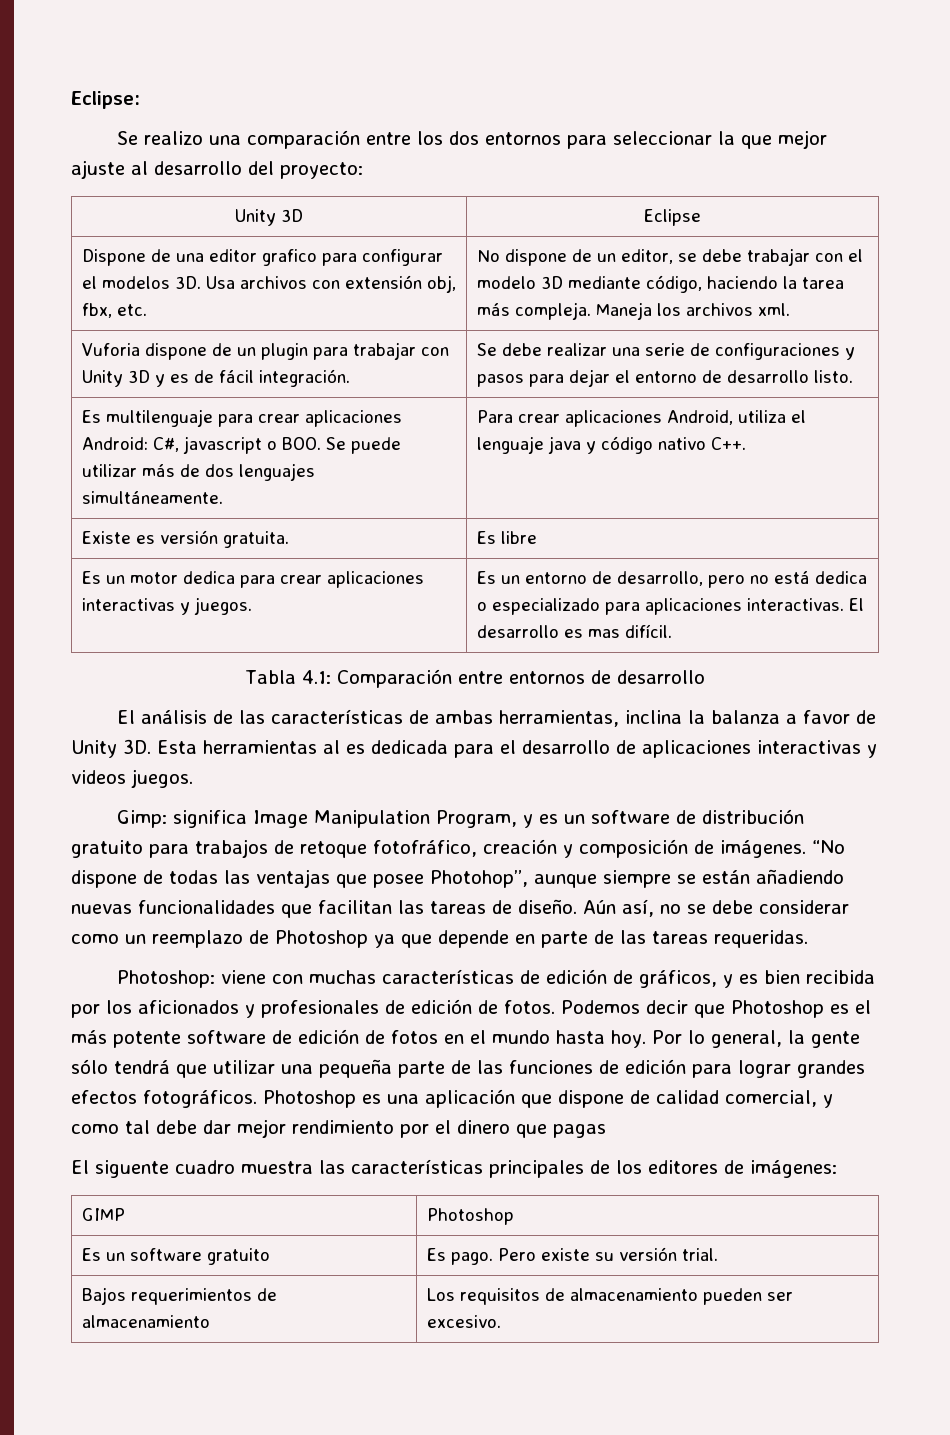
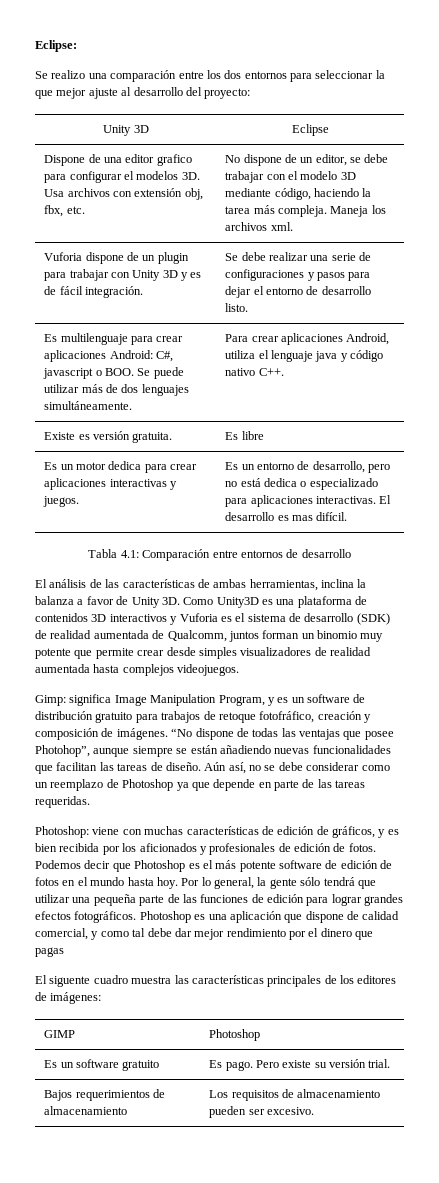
- Esta herramientas al es dedicada para el desarrollo de aplicaciones interactivas y videos juegos.
+ Como Unity3D es una plataforma de contenidos 3D interactivos y Vuforia es el sistema de desarrollo (SDK) de realidad aumentada de Qualcomm, juntos forman un binomio muy potente que permite crear desde simples visualizadores de realidad aumentada hasta complejos videojuegos.

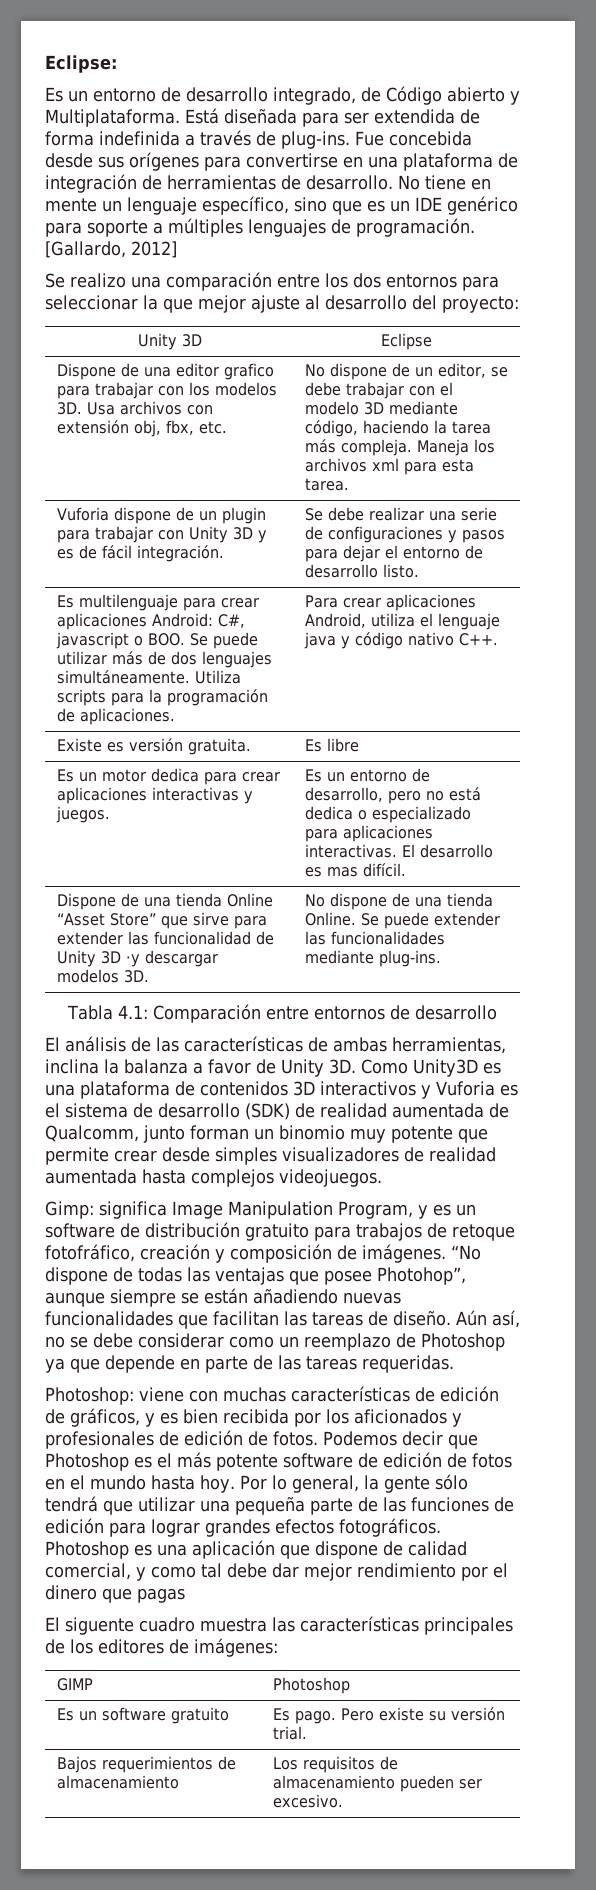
+ Es un entorno de desarrollo integrado, de Código abierto y Multiplataforma. Está diseñada para ser extendida de forma indefinida a través de plug-ins. Fue concebida desde sus orígenes para convertirse en una plataforma de integración de herramientas de desarrollo. No tiene en mente un lenguaje específico, sino que es un IDE genérico para soporte a múltiples lenguajes de programación. [Gallardo, 2012]
- Dispone de una editor grafico para configurar el modelos 3D.
+ Dispone de una editor grafico para trabajar con los modelos 3D.
- Maneja los archivos xml.
+ Maneja los archivos xml para esta tarea.
- Es multilenguaje para crear aplicaciones Android: C#, javascript o BOO. Se puede utilizar más de dos lenguajes simultáneamente. | Para crear aplicaciones Android, utiliza el lenguaje java y código nativo C++.
+ Es multilenguaje para crear aplicaciones Android: C#, javascript o BOO. Se puede utilizar más de dos lenguajes simultáneamente. Utiliza scripts para la programación de aplicaciones. | Para crear aplicaciones Android, utiliza el lenguaje java y código nativo C++.
+ Dispone de una tienda Online “Asset Store” que sirve para extender las funcionalidad de Unity 3D ·y descargar modelos 3D. | No dispone de una tienda Online. Se puede extender las funcionalidades mediante plug-ins.
- Como Unity3D es una plataforma de contenidos 3D interactivos y Vuforia es el sistema de desarrollo (SDK) de realidad aumentada de Qualcomm, juntos forman un binomio muy potente que permite crear desde simples visualizadores de realidad aumentada hasta complejos videojuegos.
+ Como Unity3D es una plataforma de contenidos 3D interactivos y Vuforia es el sistema de desarrollo (SDK) de realidad aumentada de Qualcomm, junto forman un binomio muy potente que permite crear desde simples visualizadores de realidad aumentada hasta complejos videojuegos.

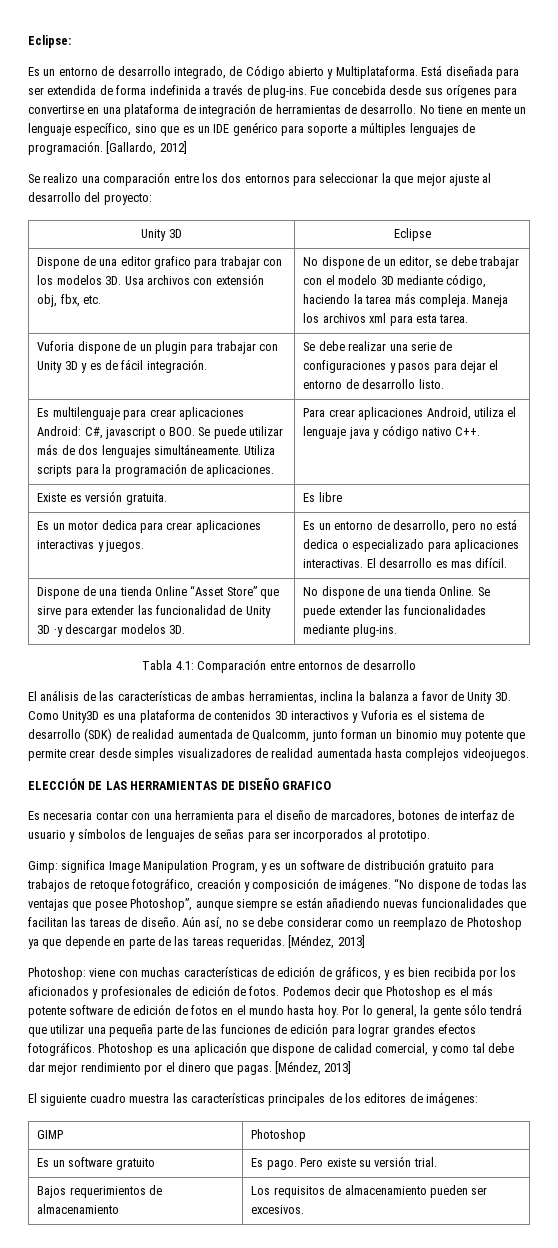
+ ELECCIÓN DE LAS HERRAMIENTAS DE DISEÑO GRAFICO
+ Es necesaria contar con una herramienta para el diseño de marcadores, botones de interfaz de usuario y símbolos de lenguajes de señas para ser incorporados al prototipo.
- Gimp: significa Image Manipulation Program, y es un software de distribución gratuito para trabajos de retoque fotofráfico, creación y composición de imágenes.
+ Gimp: significa Image Manipulation Program, y es un software de distribución gratuito para trabajos de retoque fotográfico, creación y composición de imágenes.
- “No dispone de todas las ventajas que posee Photohop”, aunque siempre se están añadiendo nuevas funcionalidades que facilitan las tareas de diseño.
+ “No dispone de todas las ventajas que posee Photoshop”, aunque siempre se están añadiendo nuevas funcionalidades que facilitan las tareas de diseño.
- Aún así, no se debe considerar como un reemplazo de Photoshop ya que depende en parte de las tareas requeridas.
+ Aún así, no se debe considerar como un reemplazo de Photoshop ya que depende en parte de las tareas requeridas. [Méndez, 2013]
- Photoshop es una aplicación que dispone de calidad comercial, y como tal debe dar mejor rendimiento por el dinero que pagas
- El siguente cuadro muestra las características principales de los editores de imágenes:
+ Photoshop es una aplicación que dispone de calidad comercial, y como tal debe dar mejor rendimiento por el dinero que pagas. [Méndez, 2013]
+ El siguiente cuadro muestra las características principales de los editores de imágenes:
- Bajos requerimientos de almacenamiento | Los requisitos de almacenamiento pueden ser excesivo.
+ Bajos requerimientos de almacenamiento | Los requisitos de almacenamiento pueden ser excesivos.

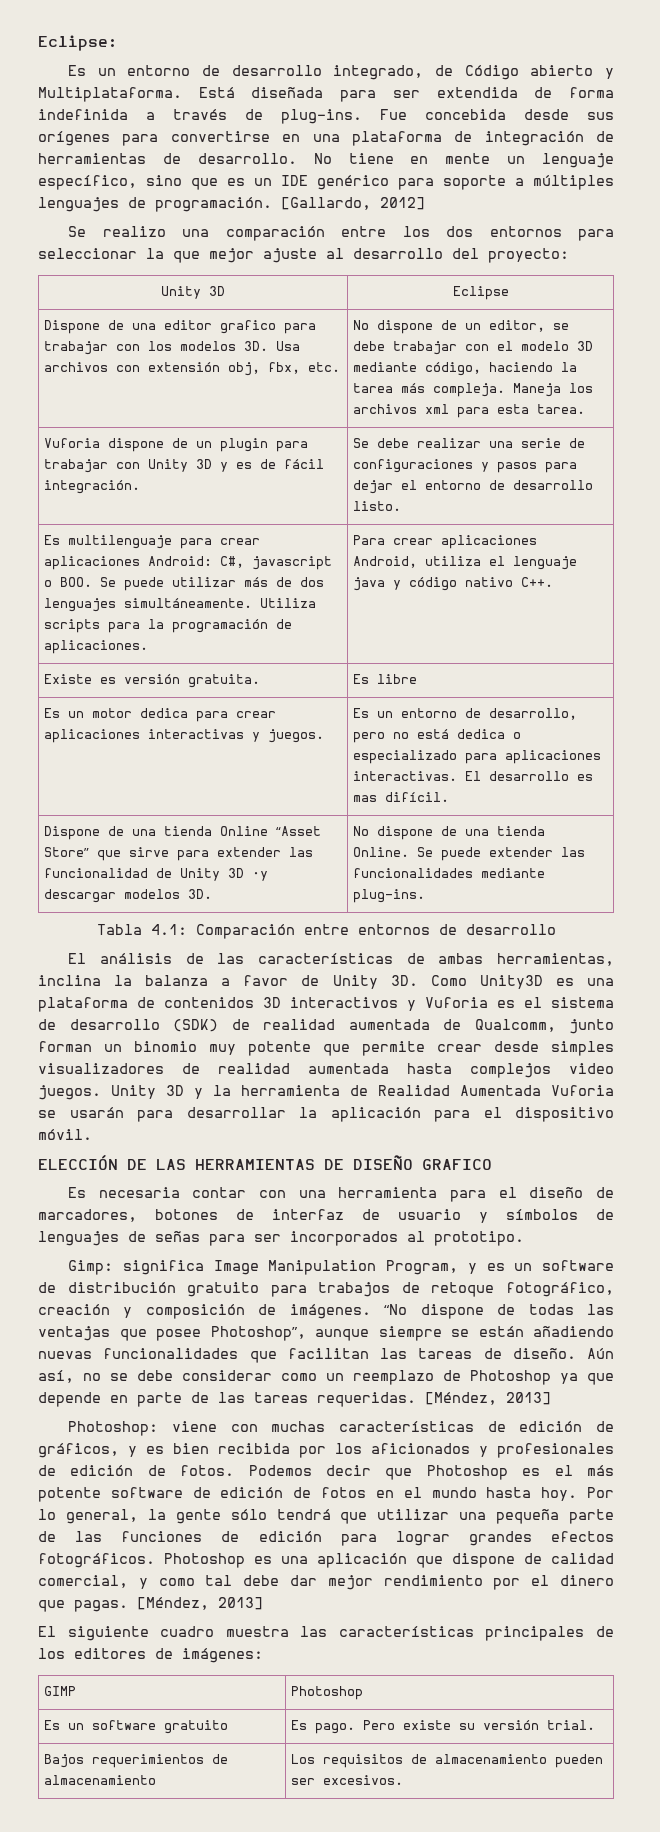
- Como Unity3D es una plataforma de contenidos 3D interactivos y Vuforia es el sistema de desarrollo (SDK) de realidad aumentada de Qualcomm, junto forman un binomio muy potente que permite crear desde simples visualizadores de realidad aumentada hasta complejos videojuegos.
+ Como Unity3D es una plataforma de contenidos 3D interactivos y Vuforia es el sistema de desarrollo (SDK) de realidad aumentada de Qualcomm, junto forman un binomio muy potente que permite crear desde simples visualizadores de realidad aumentada hasta complejos video juegos. Unity 3D y la herramienta de Realidad Aumentada Vuforia se usarán para desarrollar la aplicación para el dispositivo móvil.

